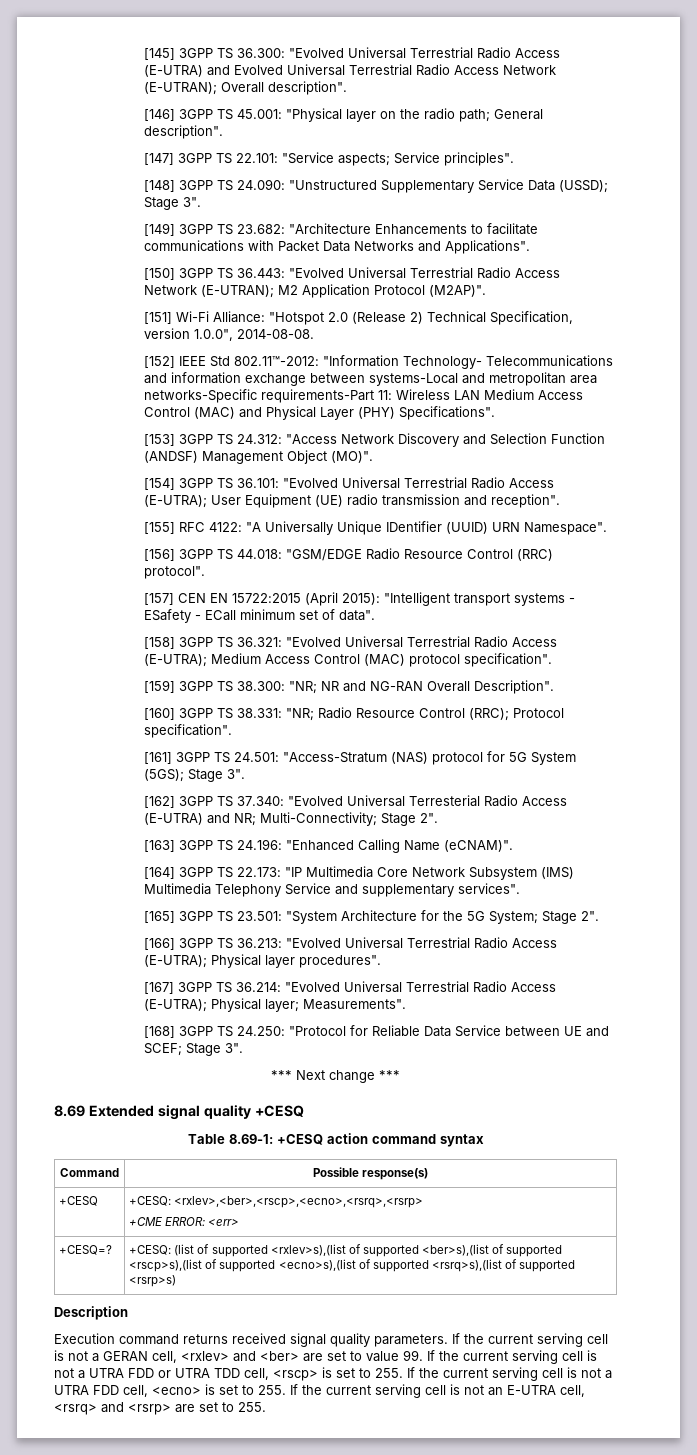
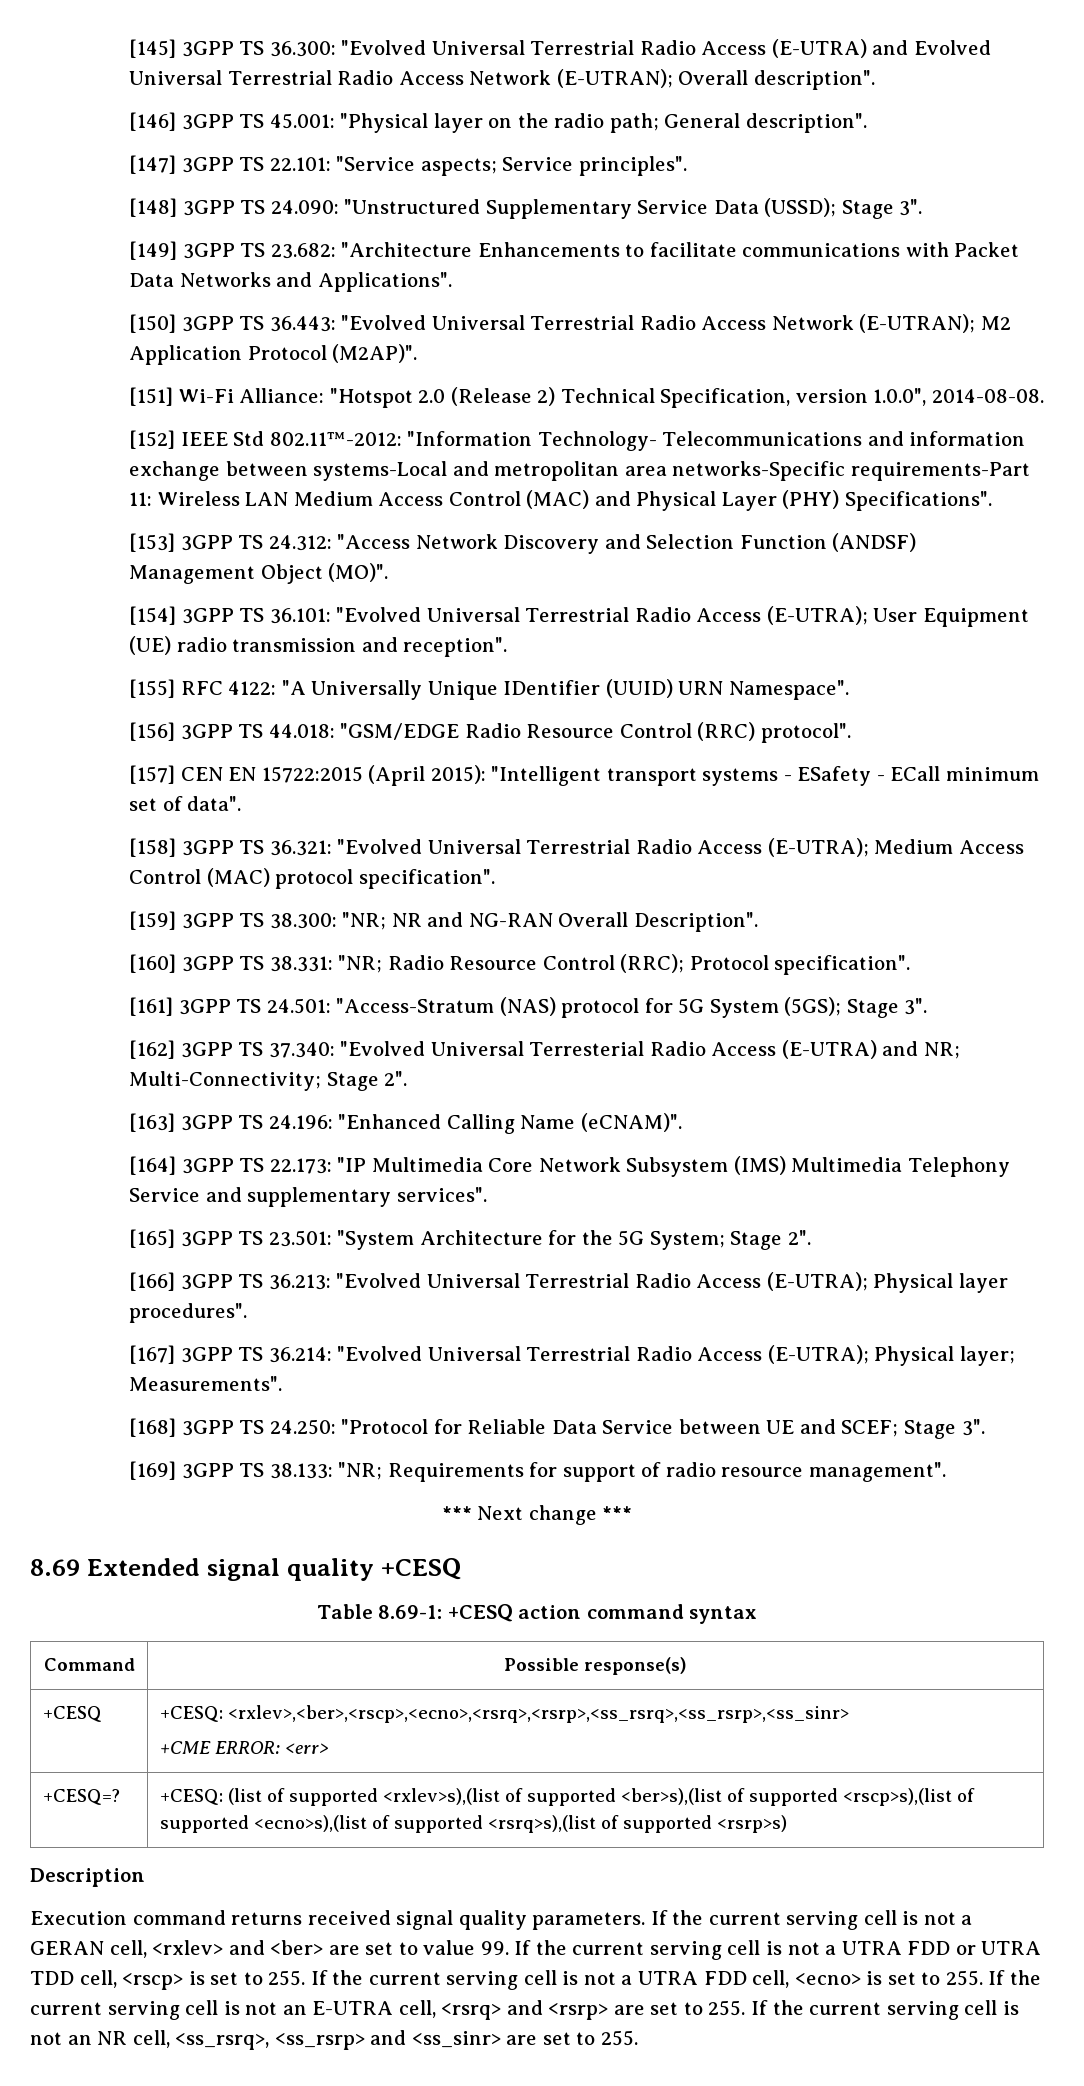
+ [169] 3GPP TS 38.133: "NR; Requirements for support of radio resource management".
- +CESQ | +CESQ: <rxlev>,<ber>,<rscp>,<ecno>,<rsrq>,<rsrp>
+ +CESQ | +CESQ: <rxlev>,<ber>,<rscp>,<ecno>,<rsrq>,<rsrp>,<ss_rsrq>,<ss_rsrp>,<ss_sinr>
- If the current serving cell is not a GERAN cell, <rxlev> and <ber> are set to value 99. If the current serving cell is not a UTRA FDD or UTRA TDD cell, <rscp> is set to 255. If the current serving cell is not a UTRA FDD cell, <ecno> is set to 255. If the current serving cell is not an E-UTRA cell, <rsrq> and <rsrp> are set to 255.
+ If the current serving cell is not a GERAN cell, <rxlev> and <ber> are set to value 99. If the current serving cell is not a UTRA FDD or UTRA TDD cell, <rscp> is set to 255. If the current serving cell is not a UTRA FDD cell, <ecno> is set to 255. If the current serving cell is not an E-UTRA cell, <rsrq> and <rsrp> are set to 255. If the current serving cell is not an NR cell, <ss_rsrq>, <ss_rsrp> and <ss_sinr> are set to 255.

